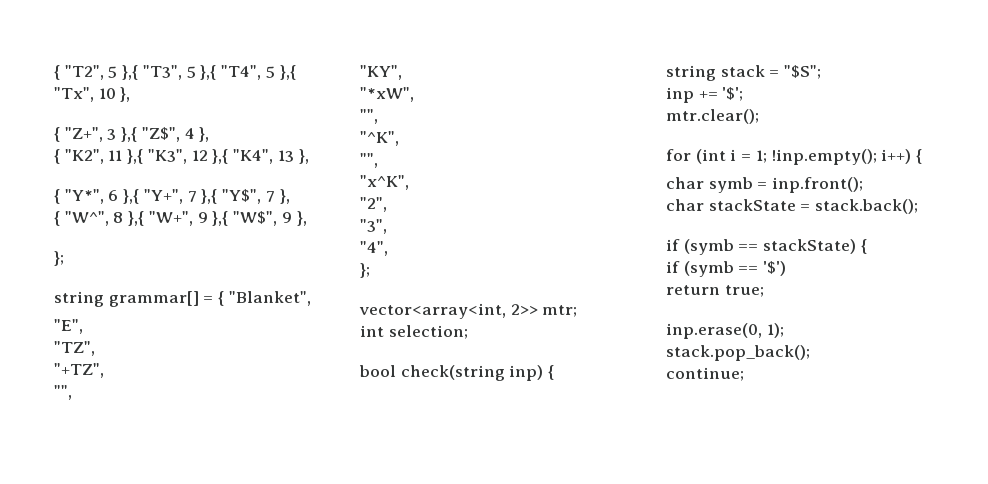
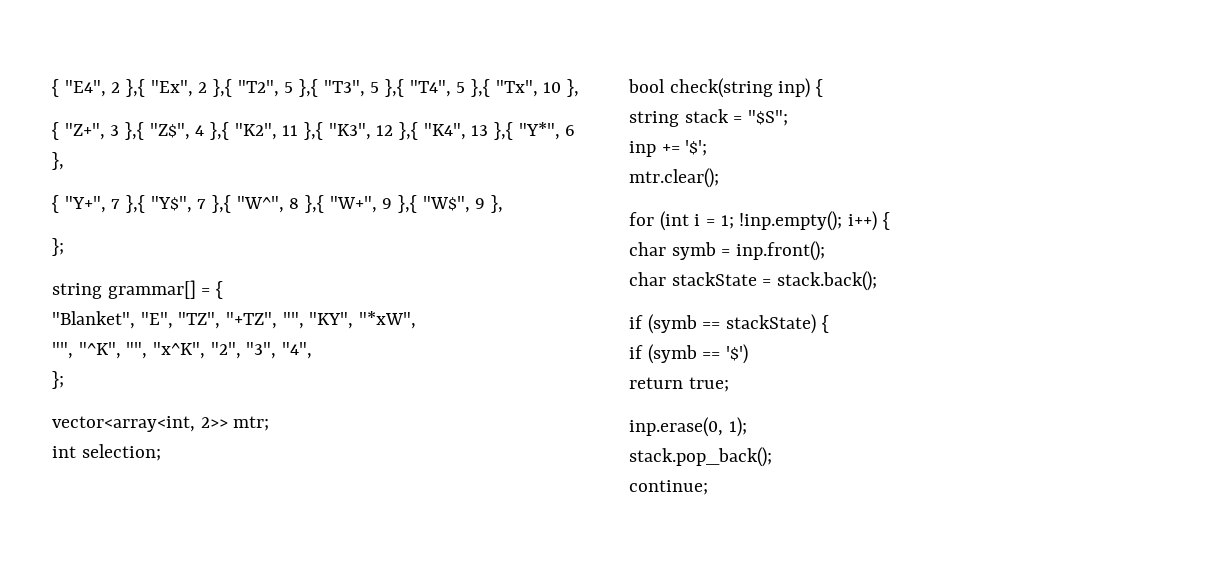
- { "T2", 5 },{ "T3", 5 },{ "T4", 5 },{ "Tx", 10 },
+ { "E4", 2 },{ "Ex", 2 },{ "T2", 5 },{ "T3", 5 },{ "T4", 5 },{ "Tx", 10 },
- { "Z+", 3 },{ "Z$", 4 },
- { "K2", 11 },{ "K3", 12 },{ "K4", 13 },
- { "Y*", 6 },{ "Y+", 7 },{ "Y$", 7 },
- { "W^", 8 },{ "W+", 9 },{ "W$", 9 },
+ { "Z+", 3 },{ "Z$", 4 },{ "K2", 11 },{ "K3", 12 },{ "K4", 13 },{ "Y*", 6 },
+ { "Y+", 7 },{ "Y$", 7 },{ "W^", 8 },{ "W+", 9 },{ "W$", 9 },
- string grammar[] = { "Blanket",
- "E",
- "TZ",
- "+TZ",
- "",
- "KY",
- "*xW",
- "",
- "^K",
- "",
- "x^K",
- "2",
- "3",
- "4",
+ string grammar[] = {
+ "Blanket", "E", "TZ", "+TZ", "", "KY", "*xW",
+ "", "^K", "", "x^K", "2", "3", "4",

